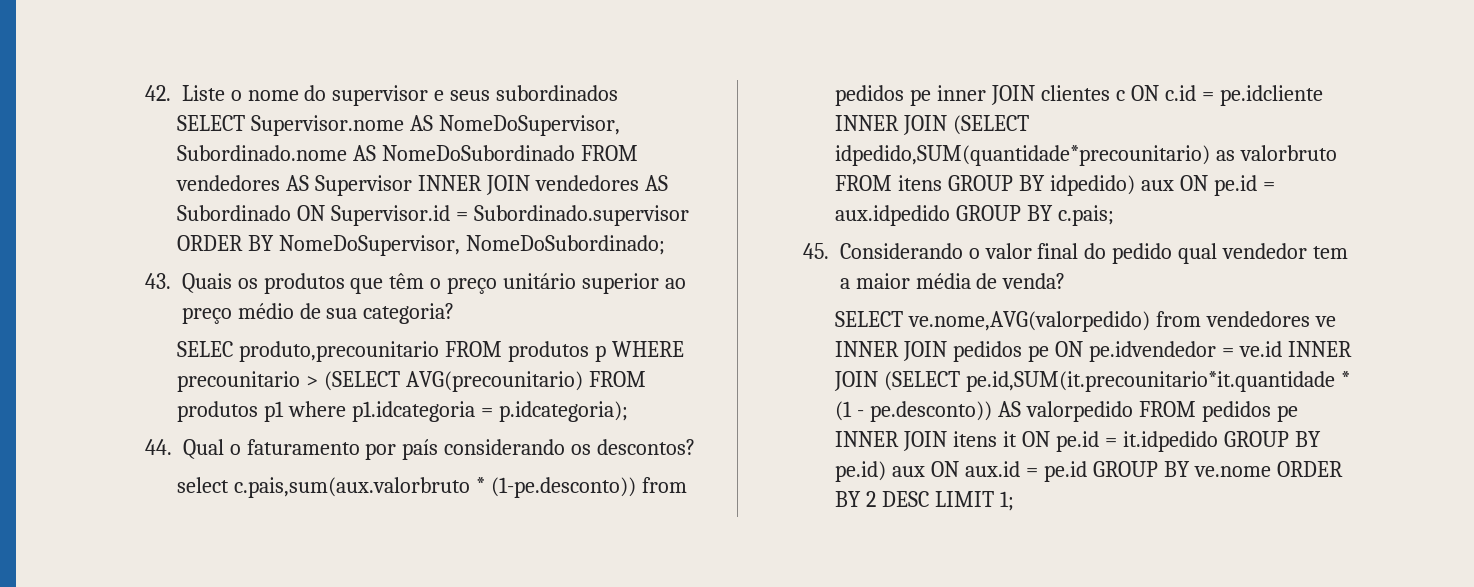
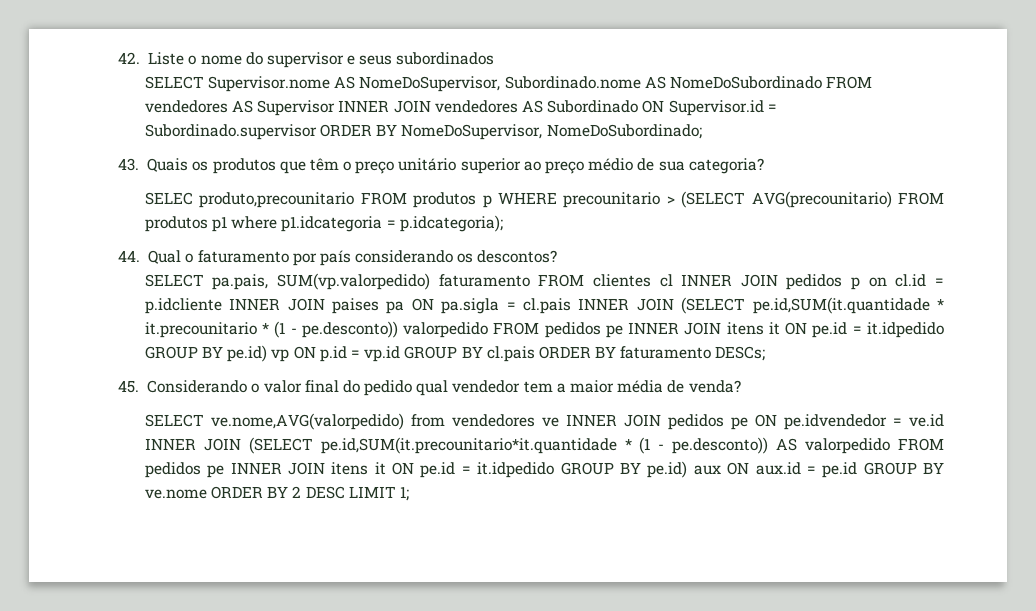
- select c.pais,sum(aux.valorbruto * (1-pe.desconto)) from pedidos pe inner JOIN clientes c ON c.id = pe.idcliente INNER JOIN (SELECT idpedido,SUM(quantidade*precounitario) as valorbruto FROM itens GROUP BY idpedido) aux ON pe.id = aux.idpedido GROUP BY c.pais;
+ SELECT pa.pais, SUM(vp.valorpedido) faturamento FROM clientes cl INNER JOIN pedidos p on cl.id = p.idcliente INNER JOIN paises pa ON pa.sigla = cl.pais INNER JOIN (SELECT pe.id,SUM(it.quantidade * it.precounitario * (1 - pe.desconto)) valorpedido FROM pedidos pe INNER JOIN itens it ON pe.id = it.idpedido GROUP BY pe.id) vp ON p.id = vp.id GROUP BY cl.pais ORDER BY faturamento DESCs;

